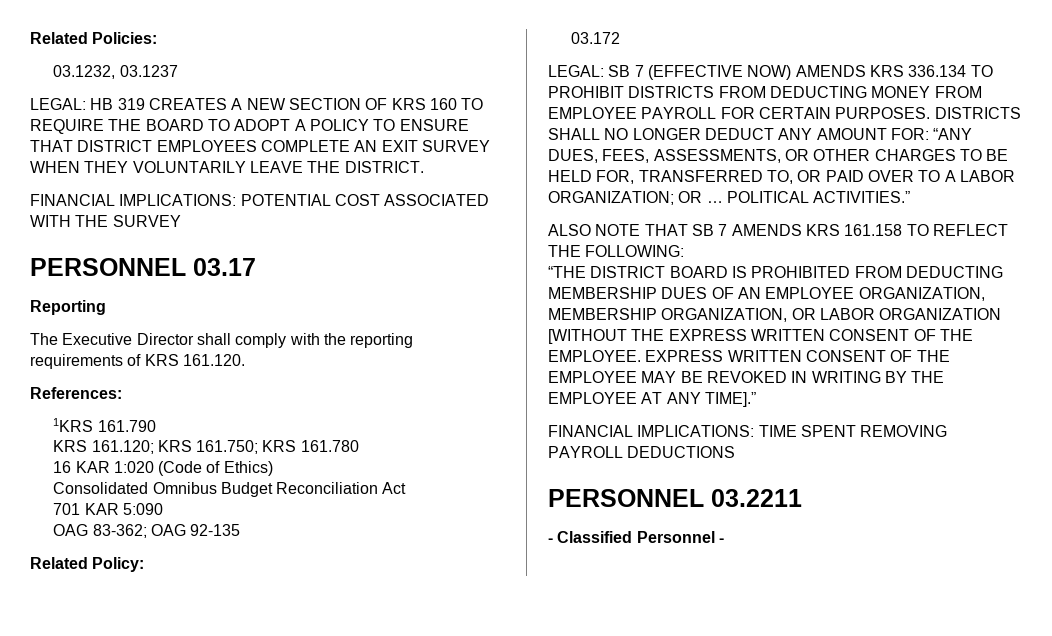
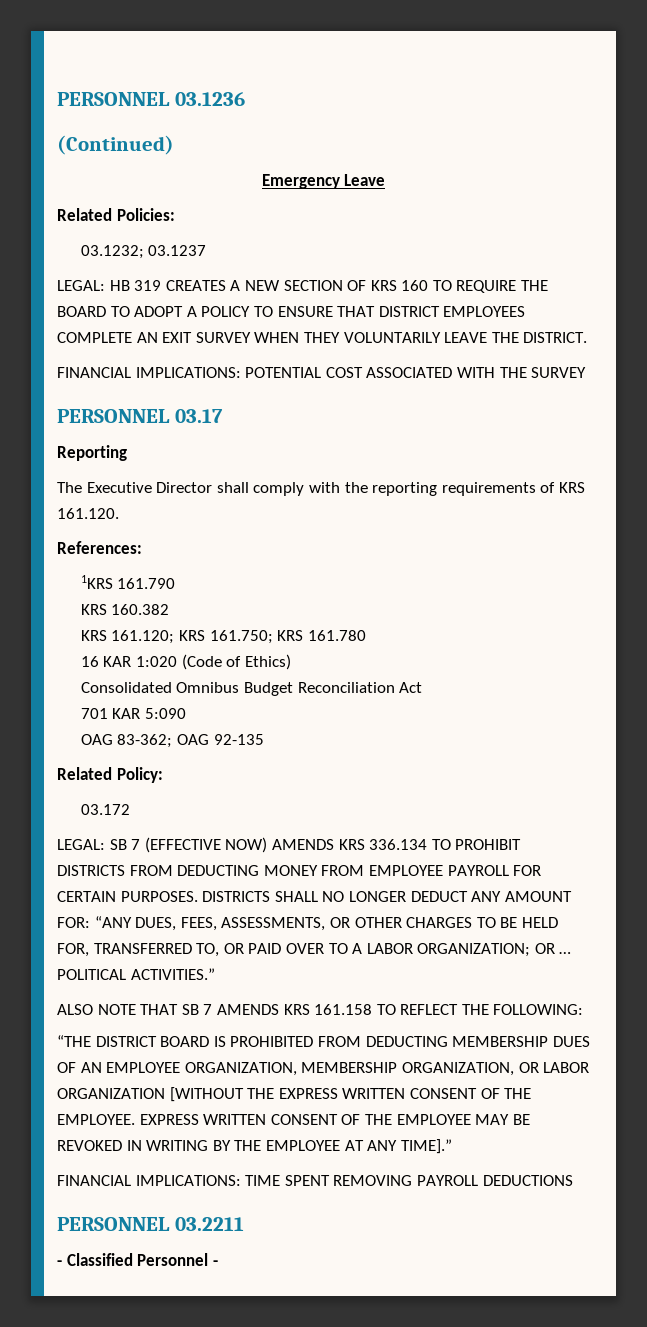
+ PERSONNEL 03.1236
+ (Continued)
+ Emergency Leave
- 03.1232, 03.1237
+ 03.1232; 03.1237
+ KRS 160.382

